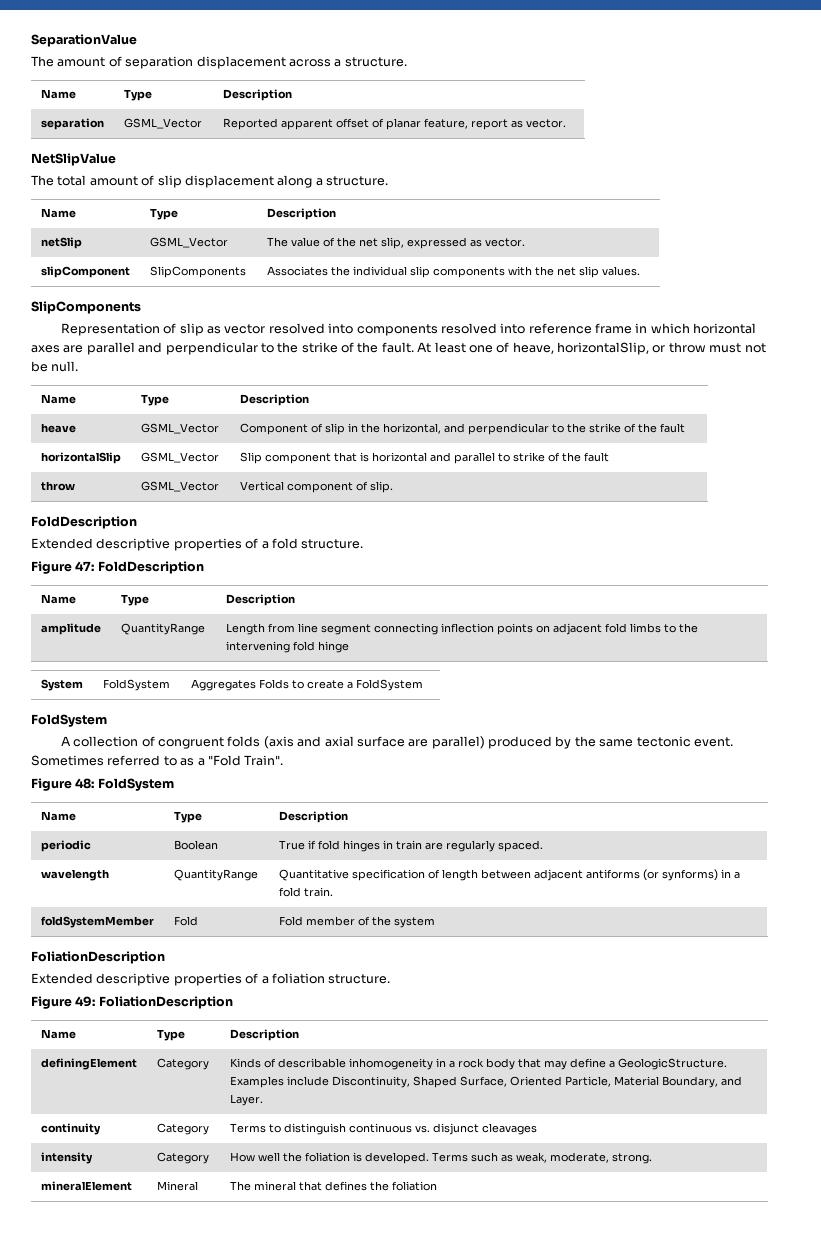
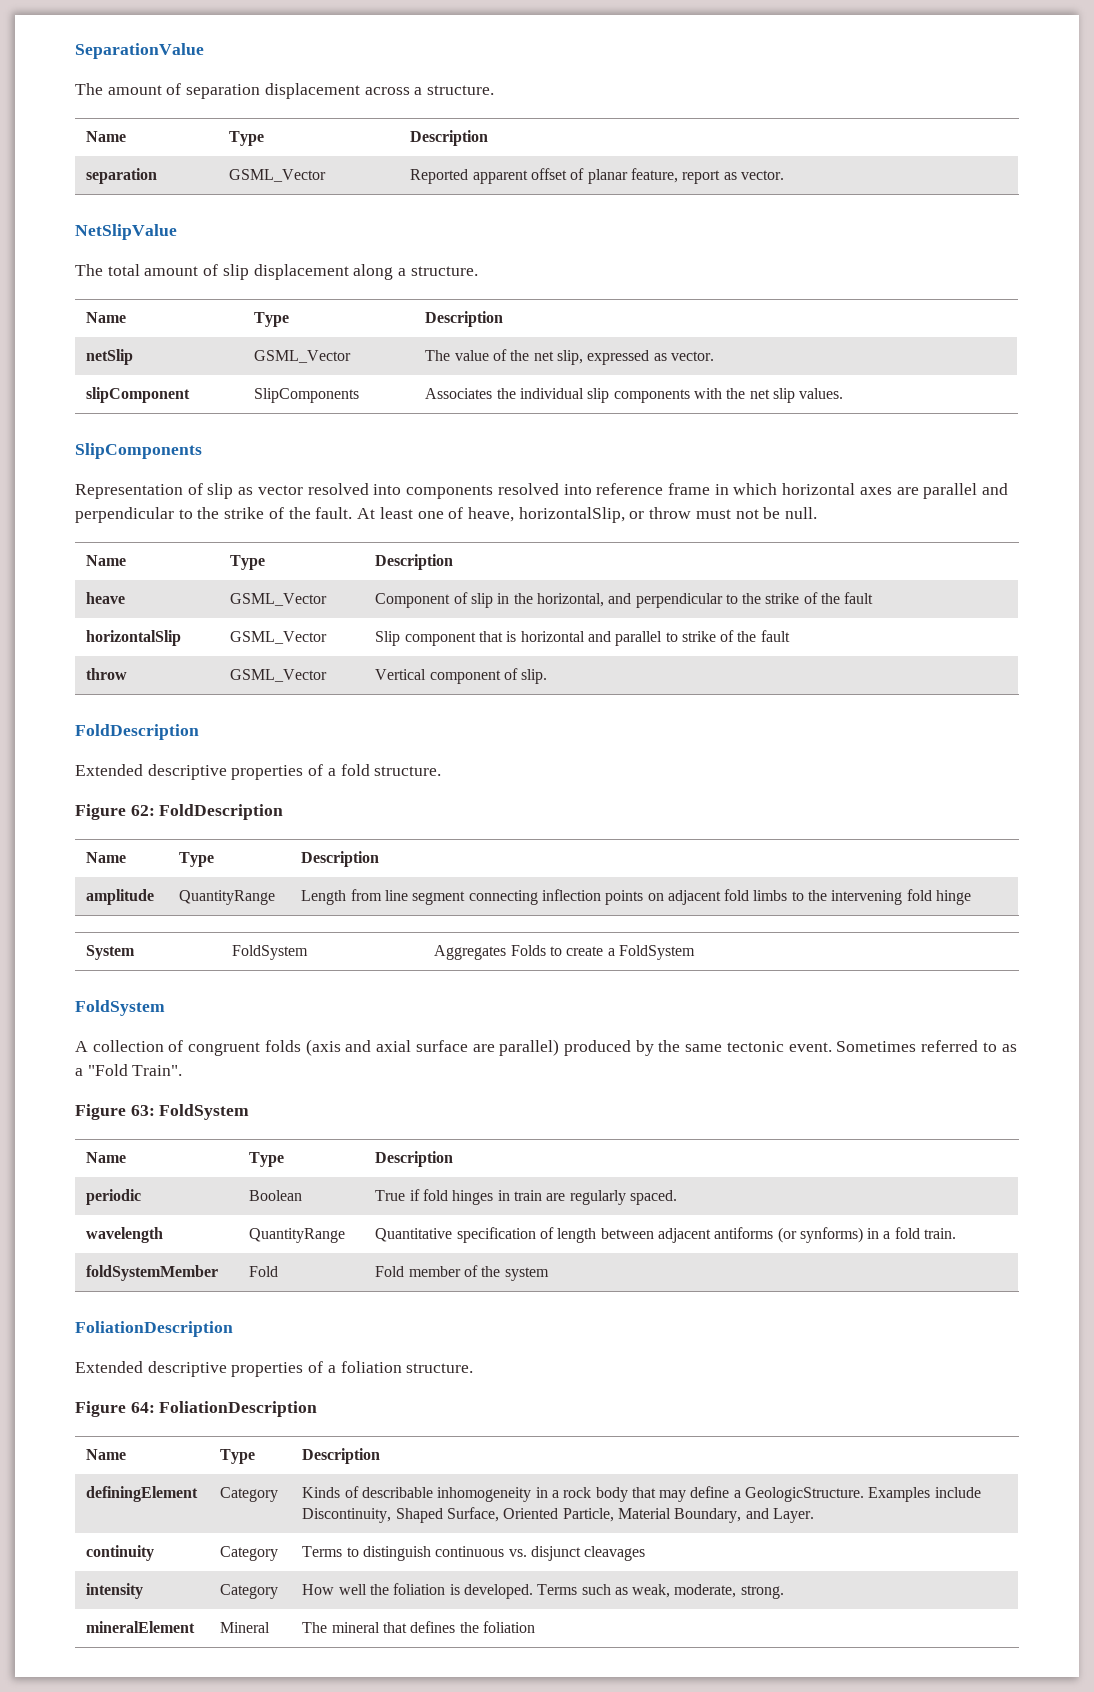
- Figure 47: FoldDescription
+ Figure 62: FoldDescription
- Figure 48: FoldSystem
+ Figure 63: FoldSystem
- Figure 49: FoliationDescription
+ Figure 64: FoliationDescription

